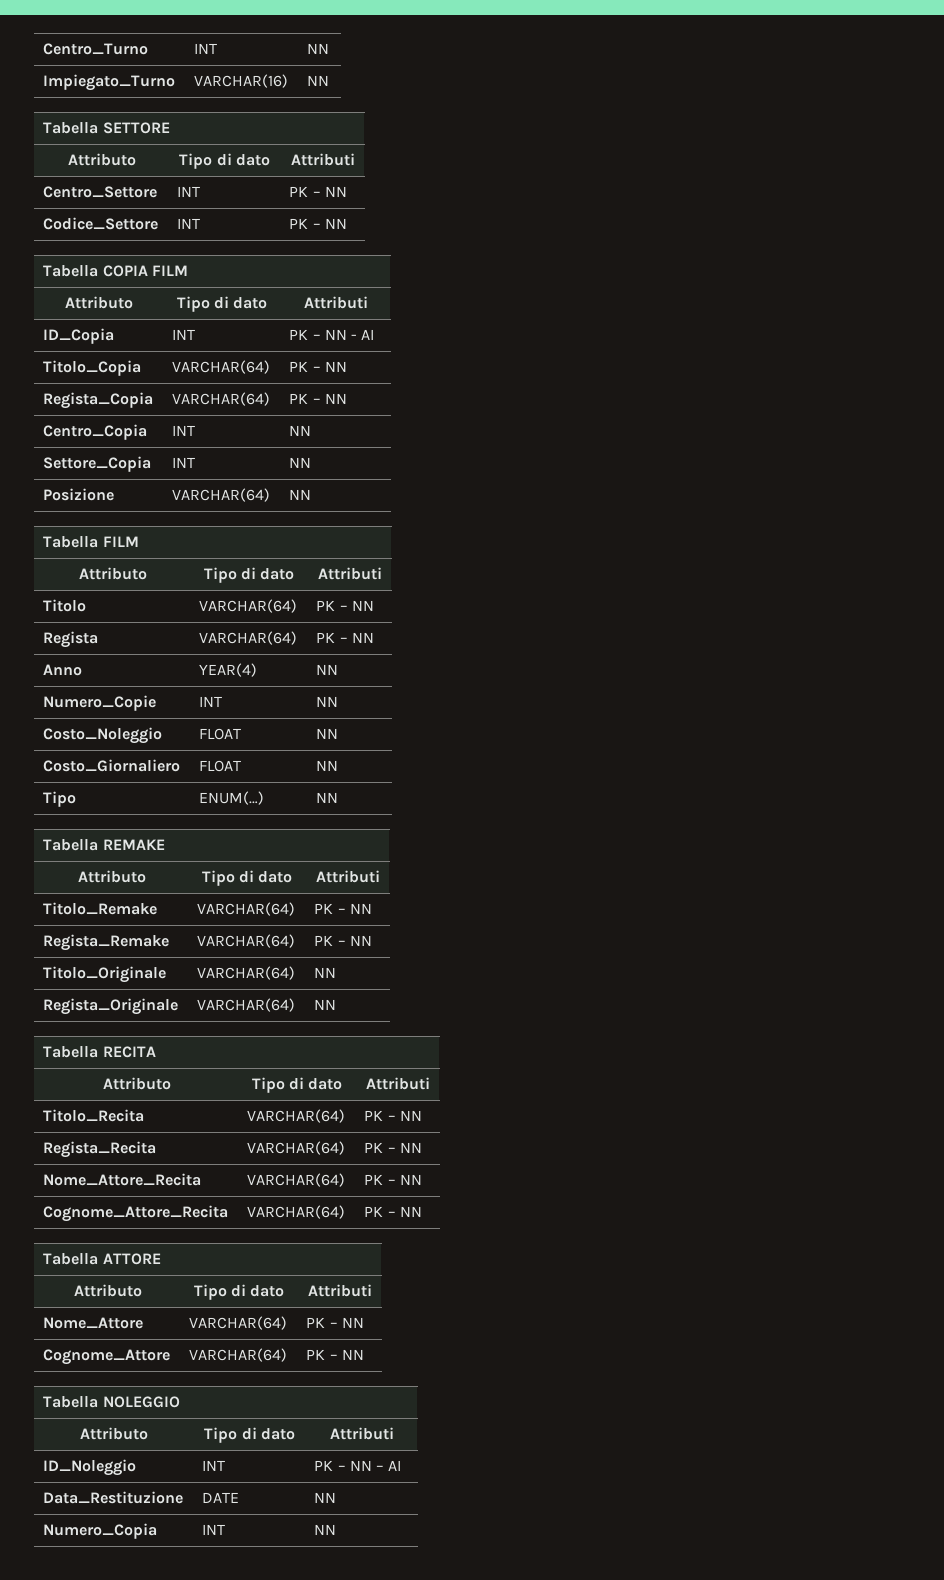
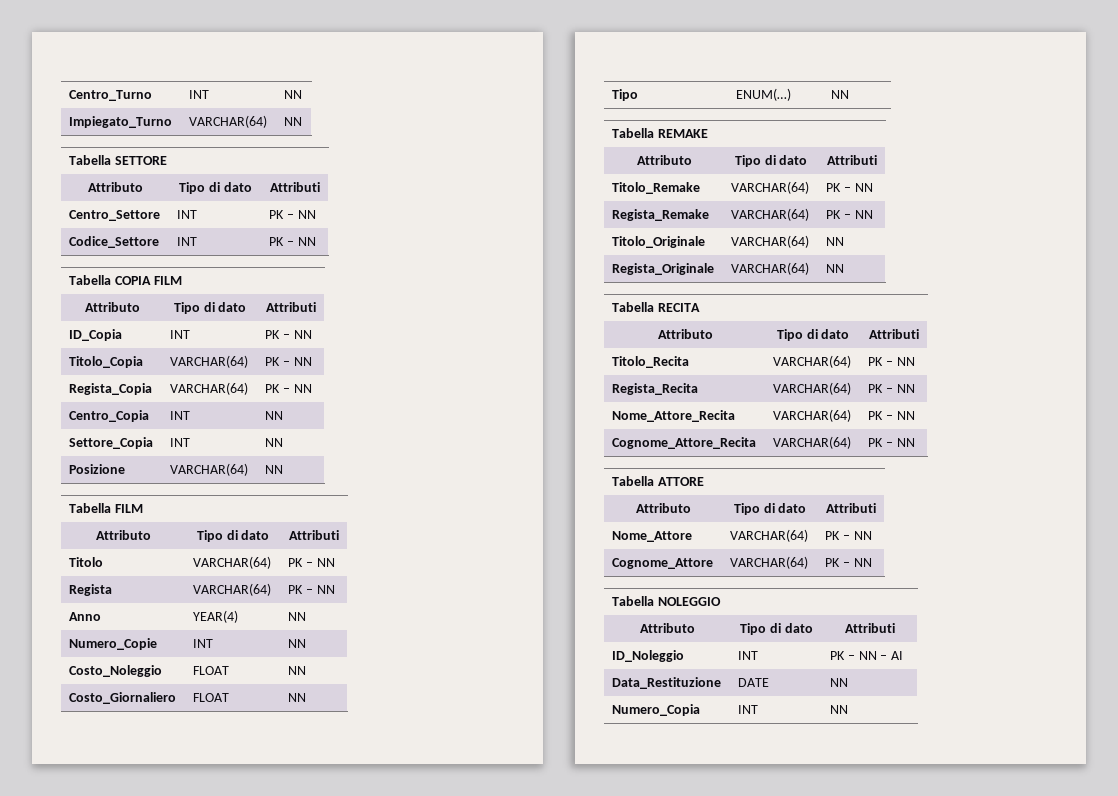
- Impiegato_Turno | VARCHAR(16) | NN
+ Impiegato_Turno | VARCHAR(64) | NN
- ID_Copia | INT | PK – NN - AI
+ ID_Copia | INT | PK – NN

